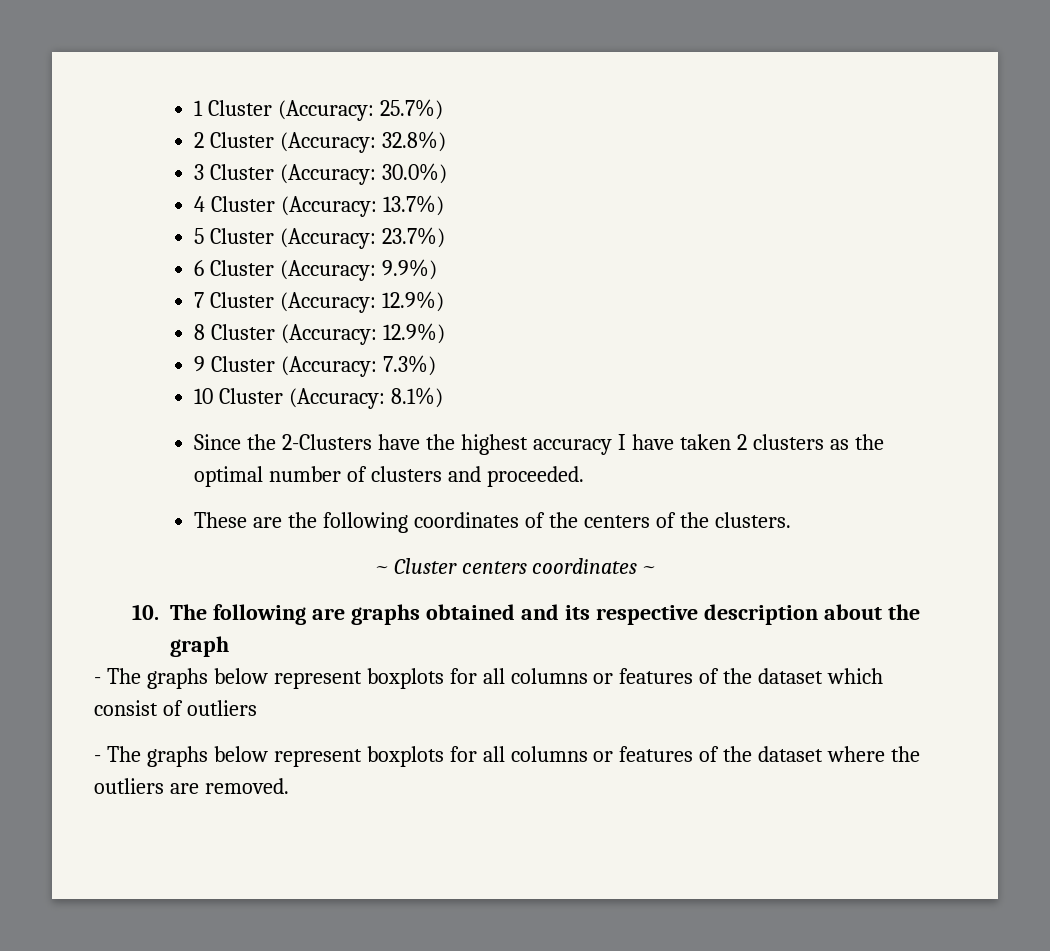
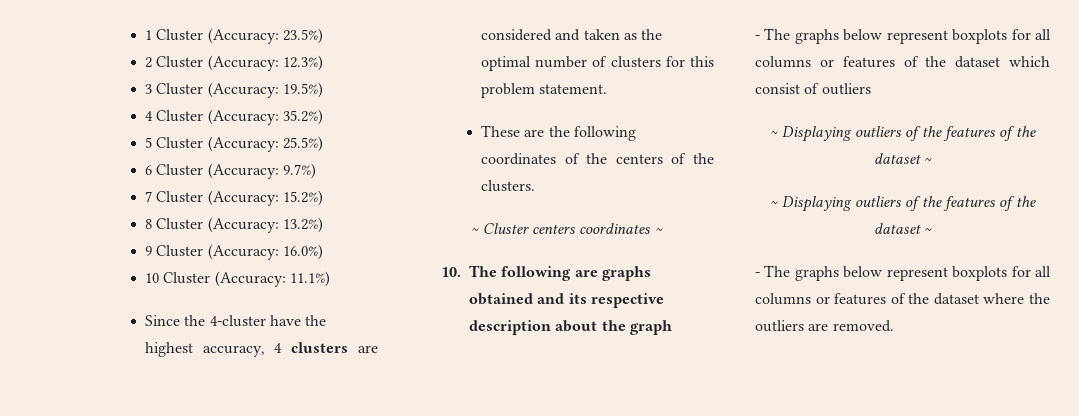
- 1 Cluster (Accuracy: 25.7%)
+ 1 Cluster (Accuracy: 23.5%)
- 2 Cluster (Accuracy: 32.8%)
+ 2 Cluster (Accuracy: 12.3%)
- 3 Cluster (Accuracy: 30.0%)
+ 3 Cluster (Accuracy: 19.5%)
- 4 Cluster (Accuracy: 13.7%)
+ 4 Cluster (Accuracy: 35.2%)
- 5 Cluster (Accuracy: 23.7%)
+ 5 Cluster (Accuracy: 25.5%)
- 6 Cluster (Accuracy: 9.9%)
+ 6 Cluster (Accuracy: 9.7%)
- 7 Cluster (Accuracy: 12.9%)
+ 7 Cluster (Accuracy: 15.2%)
- 8 Cluster (Accuracy: 12.9%)
+ 8 Cluster (Accuracy: 13.2%)
- 9 Cluster (Accuracy: 7.3%)
+ 9 Cluster (Accuracy: 16.0%)
- 10 Cluster (Accuracy: 8.1%)
+ 10 Cluster (Accuracy: 11.1%)
- Since the 2-Clusters have the highest accuracy I have taken 2 clusters as the optimal number of clusters and proceeded.
+ Since the 4-cluster have the highest accuracy, 4 clusters are considered and taken as the optimal number of clusters for this problem statement.
  - The graphs below represent boxplots for all columns or features of the dataset which consist of outliers
+ ~ Displaying outliers of the features of the dataset ~
+ ~ Displaying outliers of the features of the dataset ~

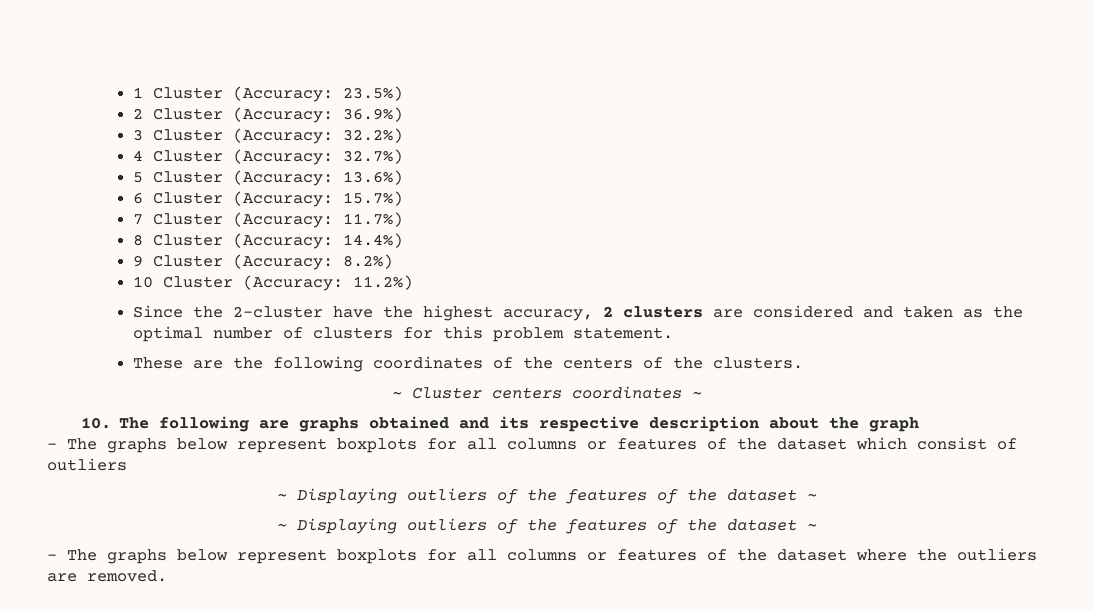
- 2 Cluster (Accuracy: 12.3%)
+ 2 Cluster (Accuracy: 36.9%)
- 3 Cluster (Accuracy: 19.5%)
+ 3 Cluster (Accuracy: 32.2%)
- 4 Cluster (Accuracy: 35.2%)
+ 4 Cluster (Accuracy: 32.7%)
- 5 Cluster (Accuracy: 25.5%)
+ 5 Cluster (Accuracy: 13.6%)
- 6 Cluster (Accuracy: 9.7%)
+ 6 Cluster (Accuracy: 15.7%)
- 7 Cluster (Accuracy: 15.2%)
+ 7 Cluster (Accuracy: 11.7%)
- 8 Cluster (Accuracy: 13.2%)
+ 8 Cluster (Accuracy: 14.4%)
- 9 Cluster (Accuracy: 16.0%)
+ 9 Cluster (Accuracy: 8.2%)
- 10 Cluster (Accuracy: 11.1%)
+ 10 Cluster (Accuracy: 11.2%)
- Since the 4-cluster have the highest accuracy, 4 clusters are considered and taken as the optimal number of clusters for this problem statement.
+ Since the 2-cluster have the highest accuracy, 2 clusters are considered and taken as the optimal number of clusters for this problem statement.

